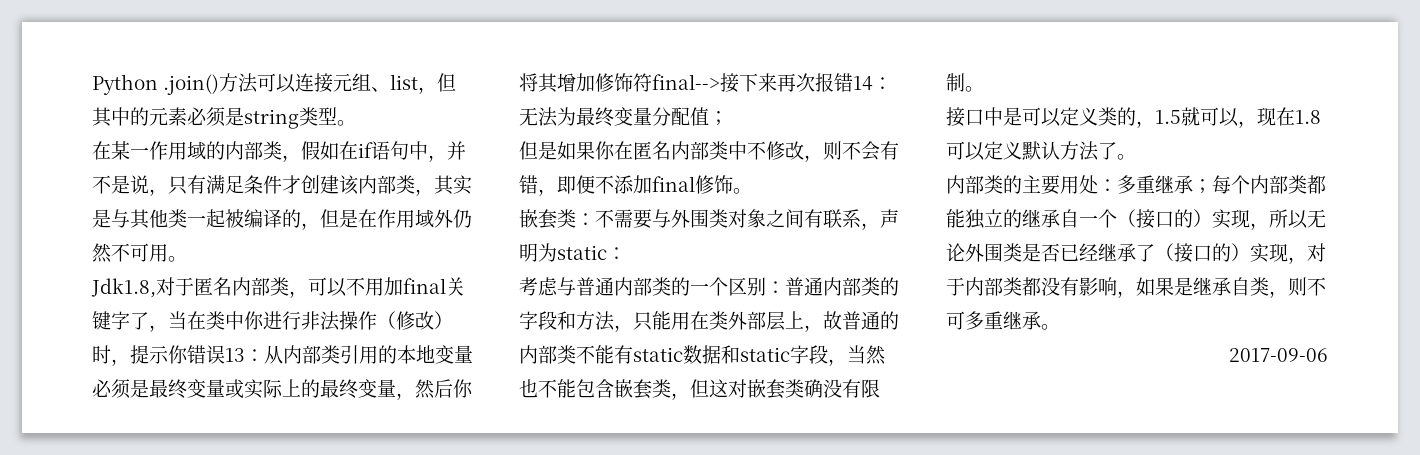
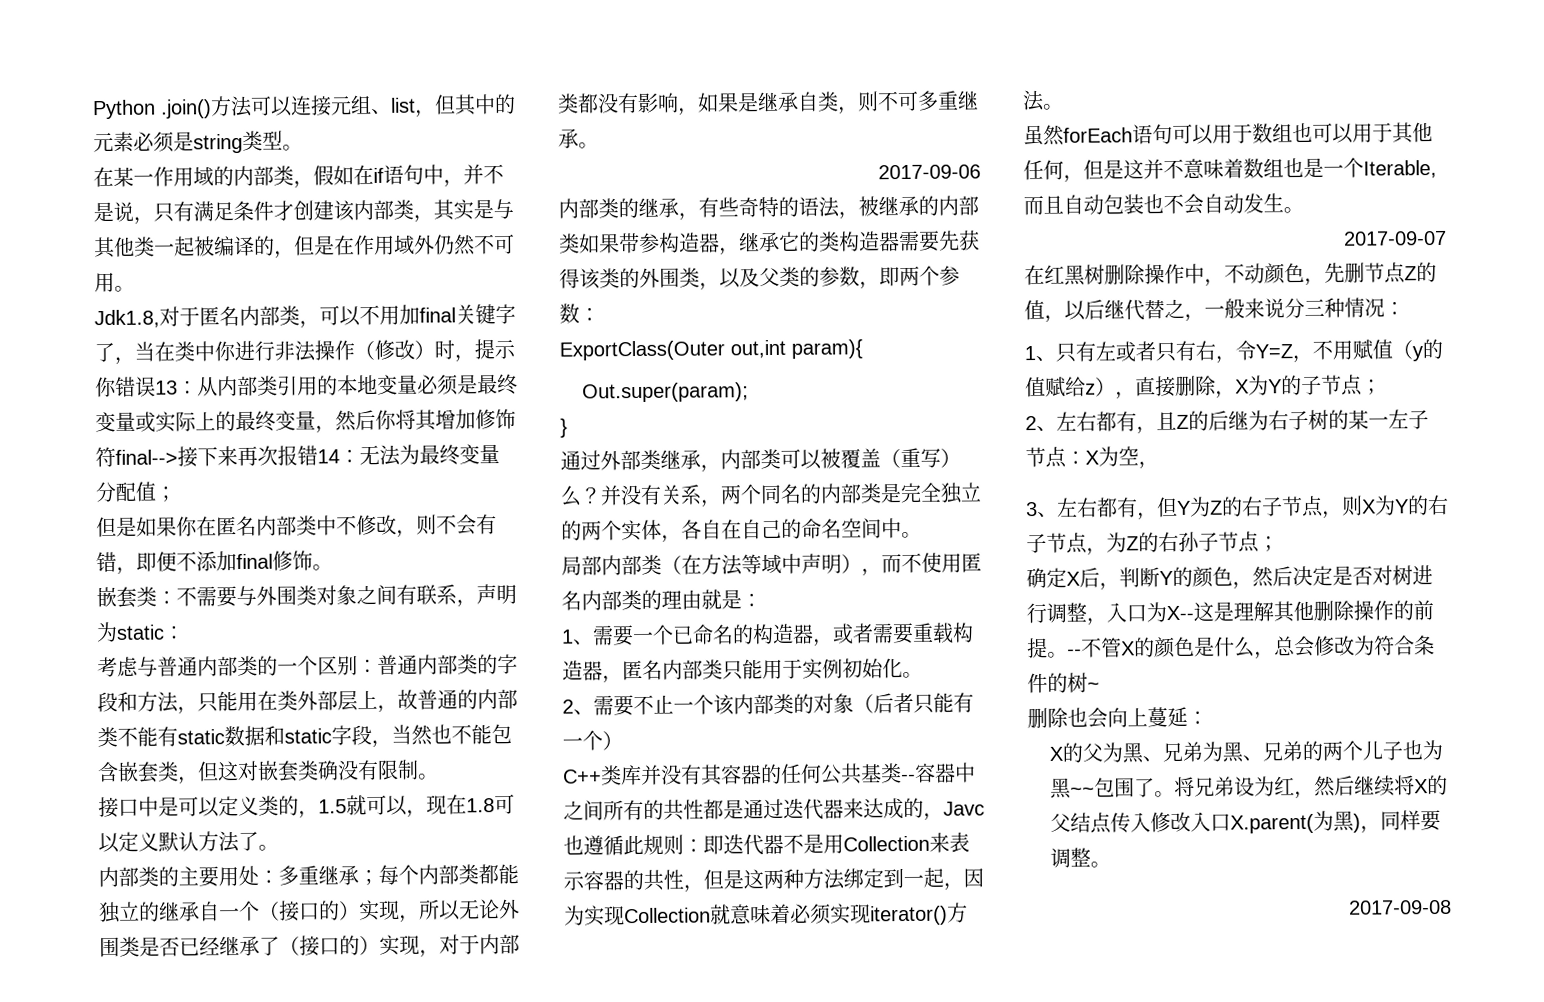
+ 内部类的继承，有些奇特的语法，被继承的内部类如果带参构造器，继承它的类构造器需要先获得该类的外围类，以及父类的参数，即两个参数：
+ ExportClass(Outer out,int param){
+ Out.super(param);
+ }
+ 通过外部类继承，内部类可以被覆盖（重写）么？并没有关系，两个同名的内部类是完全独立的两个实体，各自在自己的命名空间中。
+ 局部内部类（在方法等域中声明），而不使用匿名内部类的理由就是：
+ 1、需要一个已命名的构造器，或者需要重载构造器，匿名内部类只能用于实例初始化。
+ 2、需要不止一个该内部类的对象（后者只能有一个）
+ C++类库并没有其容器的任何公共基类--容器中之间所有的共性都是通过迭代器来达成的，Javc也遵循此规则：即迭代器不是用Collection来表示容器的共性，但是这两种方法绑定到一起，因为实现Collection就意味着必须实现iterator()方法。
+ 虽然forEach语句可以用于数组也可以用于其他任何，但是这并不意味着数组也是一个Iterable,而且自动包装也不会自动发生。
+ 2017-09-07
+ 在红黑树删除操作中，不动颜色，先删节点Z的值，以后继代替之，一般来说分三种情况：
+ 1、只有左或者只有右，令Y=Z，不用赋值（y的值赋给z），直接删除，X为Y的子节点；
+ 2、左右都有，且Z的后继为右子树的某一左子节点：X为空，
+ 3、左右都有，但Y为Z的右子节点，则X为Y的右子节点，为Z的右孙子节点；
+ 确定X后，判断Y的颜色，然后决定是否对树进行调整，入口为X--这是理解其他删除操作的前提。--不管X的颜色是什么，总会修改为符合条件的树~
+ 删除也会向上蔓延：
+ X的父为黑、兄弟为黑、兄弟的两个儿子也为黑~~包围了。将兄弟设为红，然后继续将X的父结点传入修改入口X.parent(为黑)，同样要调整。
+ 2017-09-08

